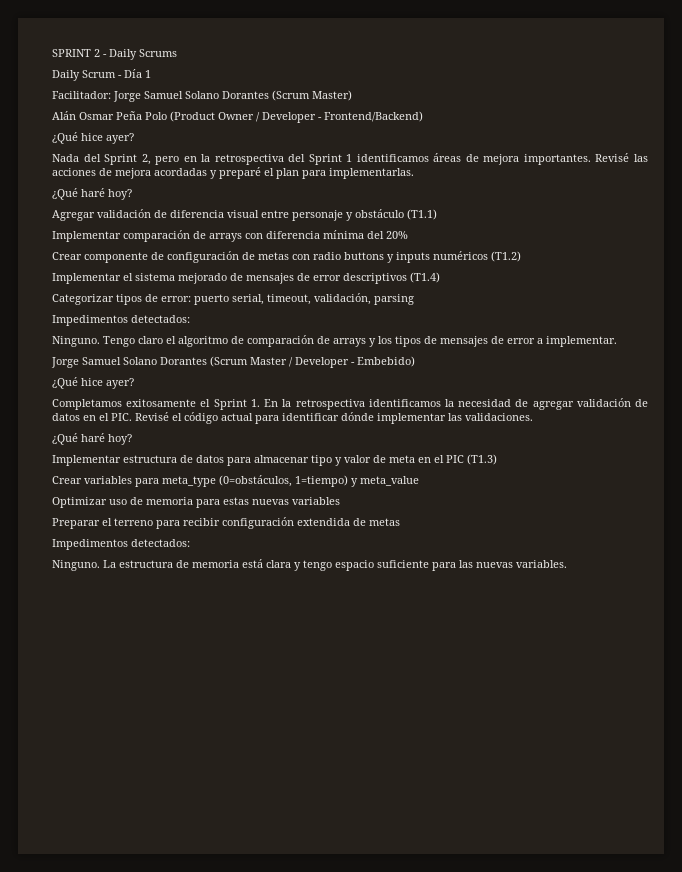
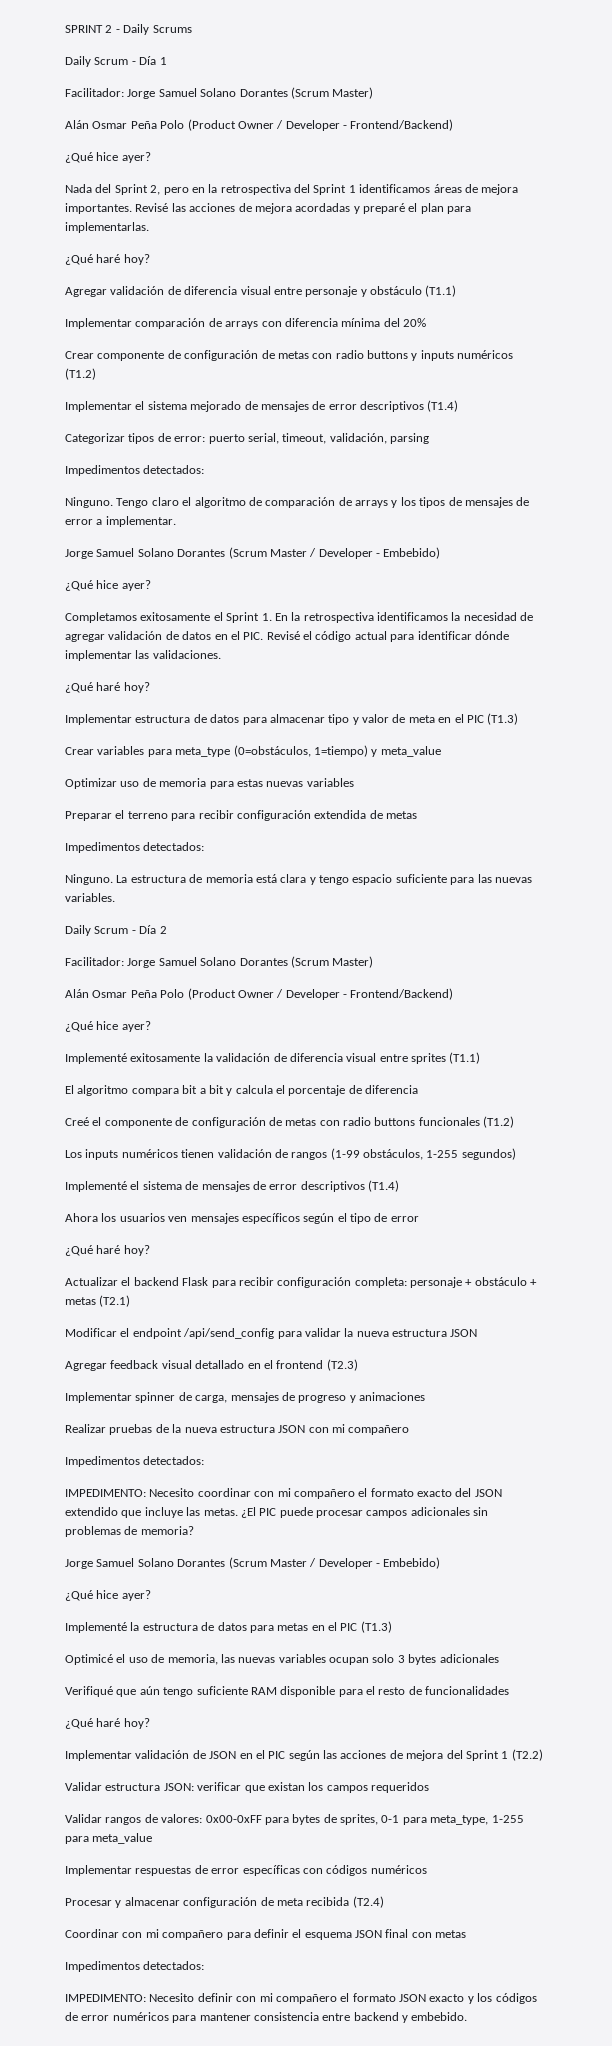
+ Daily Scrum - Día 2
+ Facilitador: Jorge Samuel Solano Dorantes (Scrum Master)
+ Alán Osmar Peña Polo (Product Owner / Developer - Frontend/Backend)
+ ¿Qué hice ayer?
+ Implementé exitosamente la validación de diferencia visual entre sprites (T1.1)
+ El algoritmo compara bit a bit y calcula el porcentaje de diferencia
+ Creé el componente de configuración de metas con radio buttons funcionales (T1.2)
+ Los inputs numéricos tienen validación de rangos (1-99 obstáculos, 1-255 segundos)
+ Implementé el sistema de mensajes de error descriptivos (T1.4)
+ Ahora los usuarios ven mensajes específicos según el tipo de error
+ ¿Qué haré hoy?
+ Actualizar el backend Flask para recibir configuración completa: personaje + obstáculo + metas (T2.1)
+ Modificar el endpoint /api/send_config para validar la nueva estructura JSON
+ Agregar feedback visual detallado en el frontend (T2.3)
+ Implementar spinner de carga, mensajes de progreso y animaciones
+ Realizar pruebas de la nueva estructura JSON con mi compañero
+ Impedimentos detectados:
+ IMPEDIMENTO: Necesito coordinar con mi compañero el formato exacto del JSON extendido que incluye las metas. ¿El PIC puede procesar campos adicionales sin problemas de memoria?
+ Jorge Samuel Solano Dorantes (Scrum Master / Developer - Embebido)
+ ¿Qué hice ayer?
+ Implementé la estructura de datos para metas en el PIC (T1.3)
+ Optimicé el uso de memoria, las nuevas variables ocupan solo 3 bytes adicionales
+ Verifiqué que aún tengo suficiente RAM disponible para el resto de funcionalidades
+ ¿Qué haré hoy?
+ Implementar validación de JSON en el PIC según las acciones de mejora del Sprint 1 (T2.2)
+ Validar estructura JSON: verificar que existan los campos requeridos
+ Validar rangos de valores: 0x00-0xFF para bytes de sprites, 0-1 para meta_type, 1-255 para meta_value
+ Implementar respuestas de error específicas con códigos numéricos
+ Procesar y almacenar configuración de meta recibida (T2.4)
+ Coordinar con mi compañero para definir el esquema JSON final con metas
+ Impedimentos detectados:
+ IMPEDIMENTO: Necesito definir con mi compañero el formato JSON exacto y los códigos de error numéricos para mantener consistencia entre backend y embebido.

